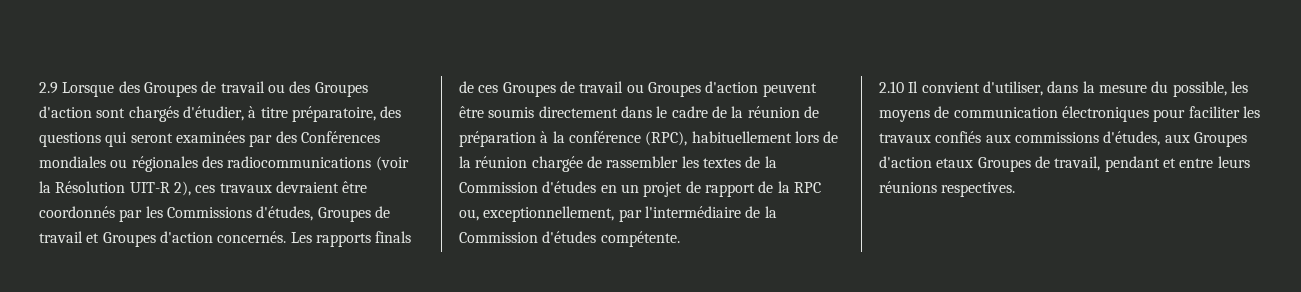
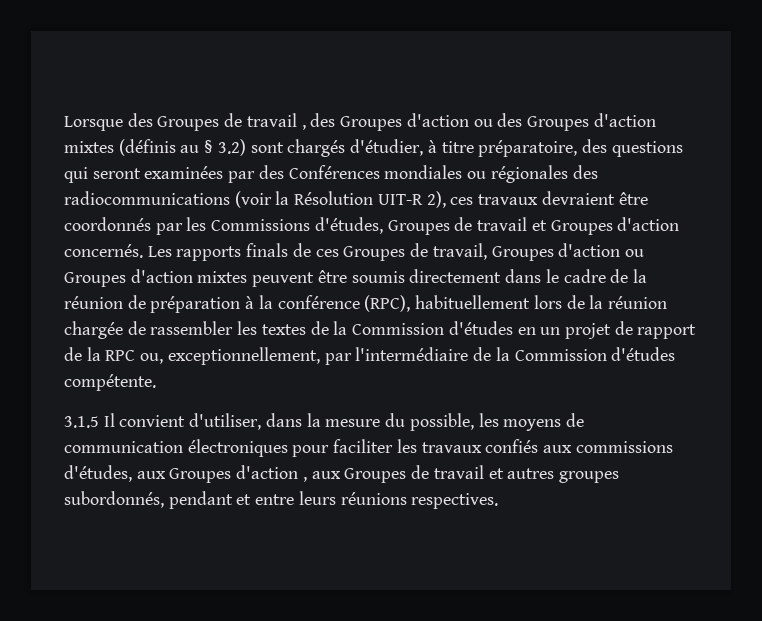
- 2.9 Lorsque des Groupes de travail ou des Groupes d'action sont chargés d'étudier, à titre préparatoire, des questions qui seront examinées par des Conférences mondiales ou régionales des radiocommunications (voir la Résolution UIT-R 2), ces travaux devraient être coordonnés par les Commissions d'études, Groupes de travail et Groupes d'action concernés.
+ Lorsque des Groupes de travail , des Groupes d'action ou des Groupes d'action mixtes (définis au § 3.2) sont chargés d'étudier, à titre préparatoire, des questions qui seront examinées par des Conférences mondiales ou régionales des radiocommunications (voir la Résolution UIT-R 2), ces travaux devraient être coordonnés par les Commissions d'études, Groupes de travail et Groupes d'action concernés.
- Les rapports finals de ces Groupes de travail ou Groupes d'action peuvent être soumis directement dans le cadre de la réunion de préparation à la conférence (RPC), habituellement lors de la réunion chargée de rassembler les textes de la Commission d'études en un projet de rapport de la RPC ou, exceptionnellement, par l'intermédiaire de la Commission d'études compétente.
+ Les rapports finals de ces Groupes de travail, Groupes d'action ou Groupes d'action mixtes peuvent être soumis directement dans le cadre de la réunion de préparation à la conférence (RPC), habituellement lors de la réunion chargée de rassembler les textes de la Commission d'études en un projet de rapport de la RPC ou, exceptionnellement, par l'intermédiaire de la Commission d'études compétente.
- 2.10 Il convient d'utiliser, dans la mesure du possible, les moyens de communication électroniques pour faciliter les travaux confiés aux commissions d'études, aux Groupes d'action etaux Groupes de travail, pendant et entre leurs réunions respectives.
+ 3.1.5 Il convient d'utiliser, dans la mesure du possible, les moyens de communication électroniques pour faciliter les travaux confiés aux commissions d'études, aux Groupes d'action , aux Groupes de travail et autres groupes subordonnés, pendant et entre leurs réunions respectives.

